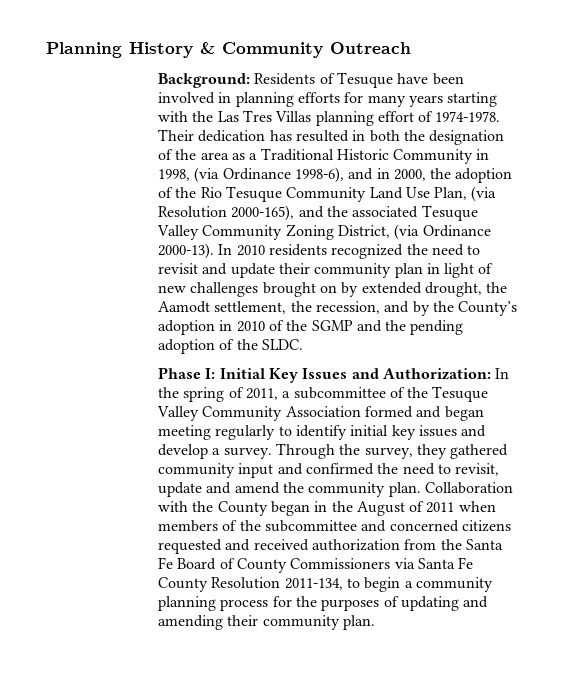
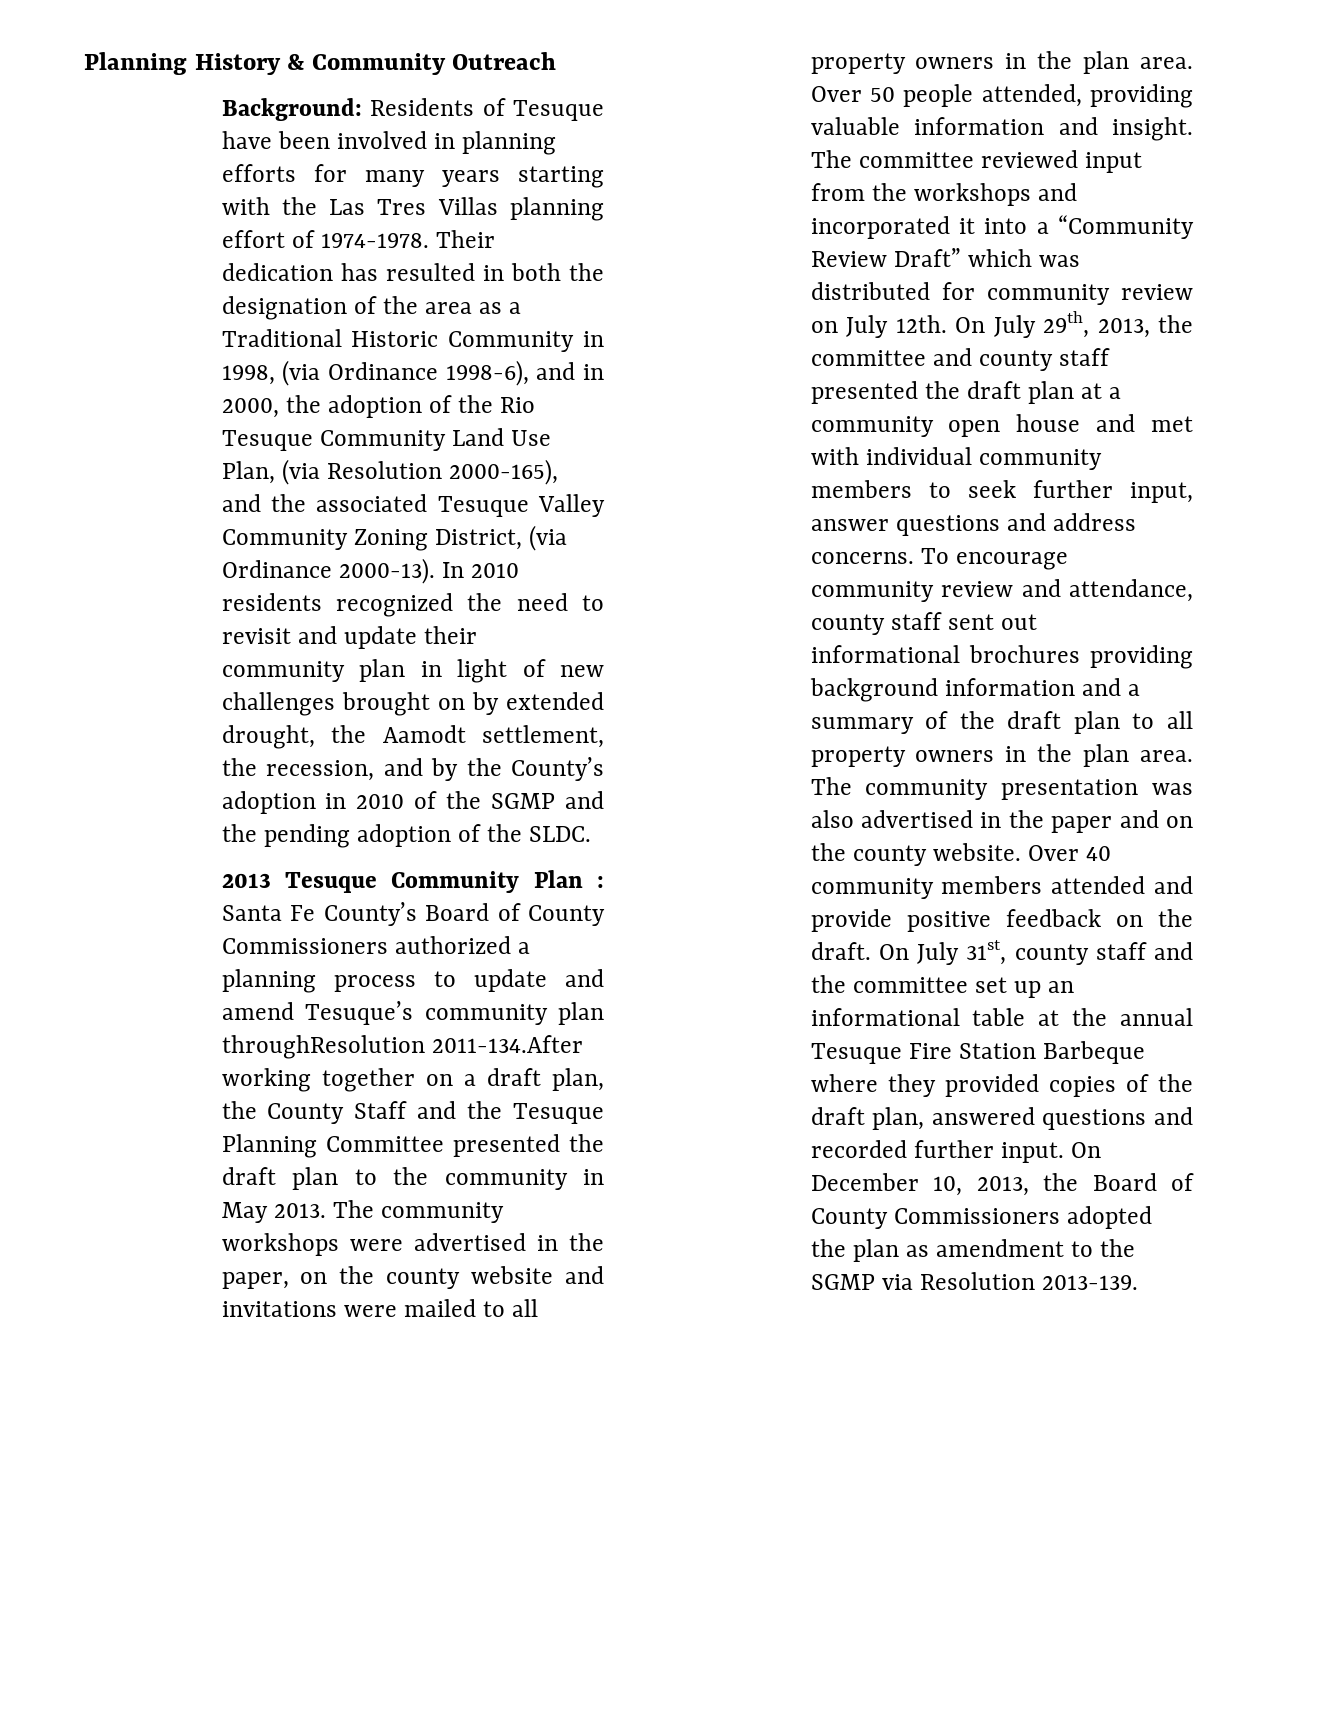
- Phase I: Initial Key Issues and Authorization: In the spring of 2011, a subcommittee of the Tesuque Valley Community Association formed and began meeting regularly to identify initial key issues and develop a survey. Through the survey, they gathered community input and confirmed the need to revisit, update and amend the community plan. Collaboration with the County began in the August of 2011 when members of the subcommittee and concerned citizens requested and received authorization from the Santa Fe Board of County Commissioners via Santa Fe County Resolution 2011-134, to begin a community planning process for the purposes of updating and amending their community plan.
+ 2013 Tesuque Community Plan : Santa Fe County’s Board of County Commissioners authorized a planning process to update and amend Tesuque’s community plan throughResolution 2011-134.After working together on a draft plan, the County Staff and the Tesuque Planning Committee presented the draft plan to the community in May 2013. The community workshops were advertised in the paper, on the county website and invitations were mailed to all property owners in the plan area. Over 50 people attended, providing valuable information and insight. The committee reviewed input from the workshops and incorporated it into a “Community Review Draft” which was distributed for community review on July 12th. On July 29th, 2013, the committee and county staff presented the draft plan at a community open house and met with individual community members to seek further input, answer questions and address concerns. To encourage community review and attendance, county staff sent out informational brochures providing background information and a summary of the draft plan to all property owners in the plan area. The community presentation was also advertised in the paper and on the county website. Over 40 community members attended and provide positive feedback on the draft. On July 31st, county staff and the committee set up an informational table at the annual Tesuque Fire Station Barbeque where they provided copies of the draft plan, answered questions and recorded further input. On December 10, 2013, the Board of County Commissioners adopted the plan as amendment to the SGMP via Resolution 2013-139.

